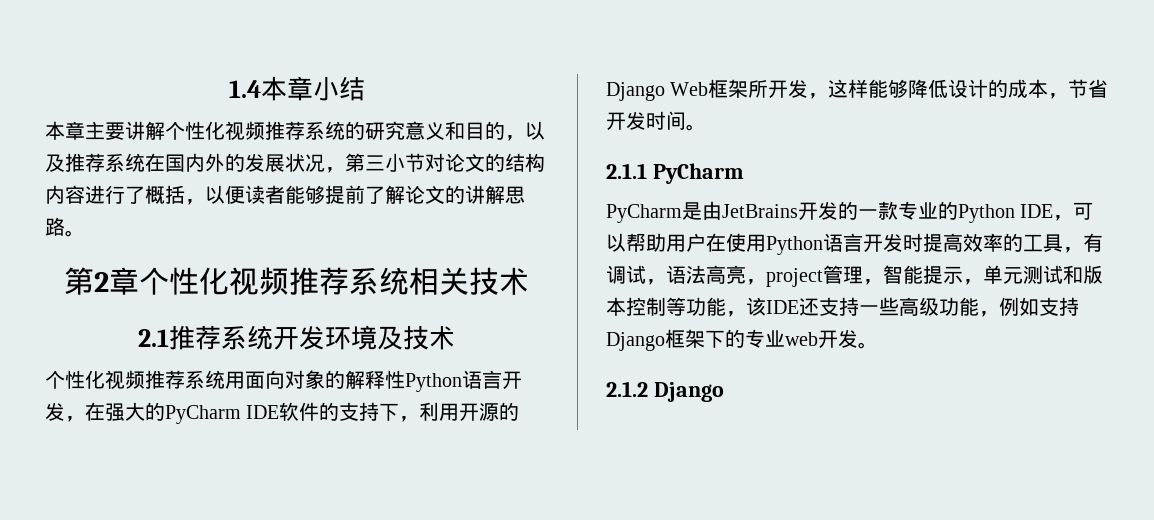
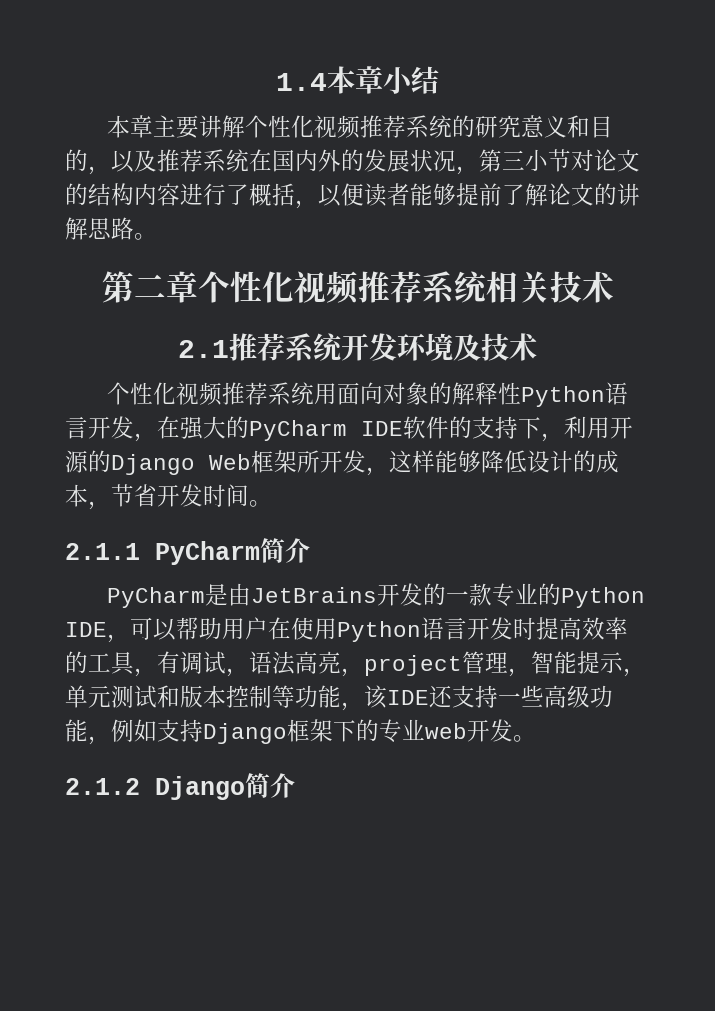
- 第2章个性化视频推荐系统相关技术
+ 第二章个性化视频推荐系统相关技术
- 2.1.1 PyCharm
+ 2.1.1 PyCharm简介
- 2.1.2 Django
+ 2.1.2 Django简介

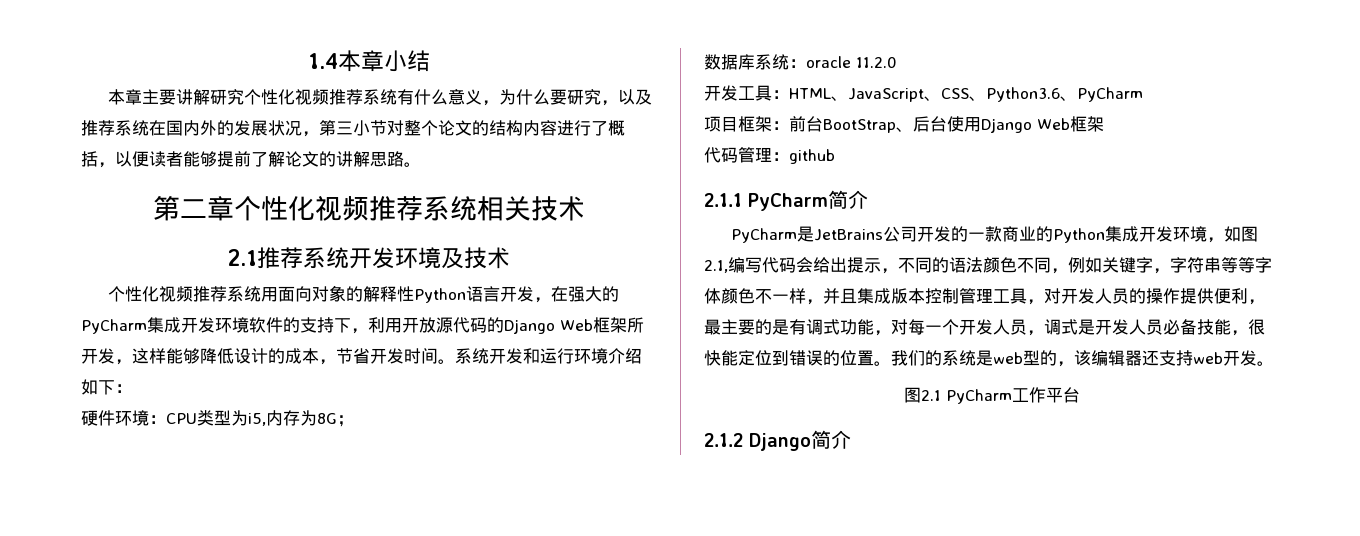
- 本章主要讲解个性化视频推荐系统的研究意义和目的，以及推荐系统在国内外的发展状况，第三小节对论文的结构内容进行了概括，以便读者能够提前了解论文的讲解思路。
+ 本章主要讲解研究个性化视频推荐系统有什么意义，为什么要研究，以及推荐系统在国内外的发展状况，第三小节对整个论文的结构内容进行了概括，以便读者能够提前了解论文的讲解思路。
- 个性化视频推荐系统用面向对象的解释性Python语言开发，在强大的PyCharm IDE软件的支持下，利用开源的Django Web框架所开发，这样能够降低设计的成本，节省开发时间。
+ 个性化视频推荐系统用面向对象的解释性Python语言开发，在强大的PyCharm集成开发环境软件的支持下，利用开放源代码的Django Web框架所开发，这样能够降低设计的成本，节省开发时间。系统开发和运行环境介绍如下：
+ 硬件环境：CPU类型为i5,内存为8G；
+ 数据库系统：oracle 11.2.0
+ 开发工具：HTML、JavaScript、CSS、Python3.6、PyCharm
+ 项目框架：前台BootStrap、后台使用Django Web框架
+ 代码管理：github
- PyCharm是由JetBrains开发的一款专业的Python IDE，可以帮助用户在使用Python语言开发时提高效率的工具，有调试，语法高亮，project管理，智能提示，单元测试和版本控制等功能，该IDE还支持一些高级功能，例如支持Django框架下的专业web开发。
+ PyCharm是JetBrains公司开发的一款商业的Python集成开发环境，如图2.1,编写代码会给出提示，不同的语法颜色不同，例如关键字，字符串等等字体颜色不一样，并且集成版本控制管理工具，对开发人员的操作提供便利，最主要的是有调式功能，对每一个开发人员，调式是开发人员必备技能，很快能定位到错误的位置。我们的系统是web型的，该编辑器还支持web开发。
+ 图2.1 PyCharm工作平台

